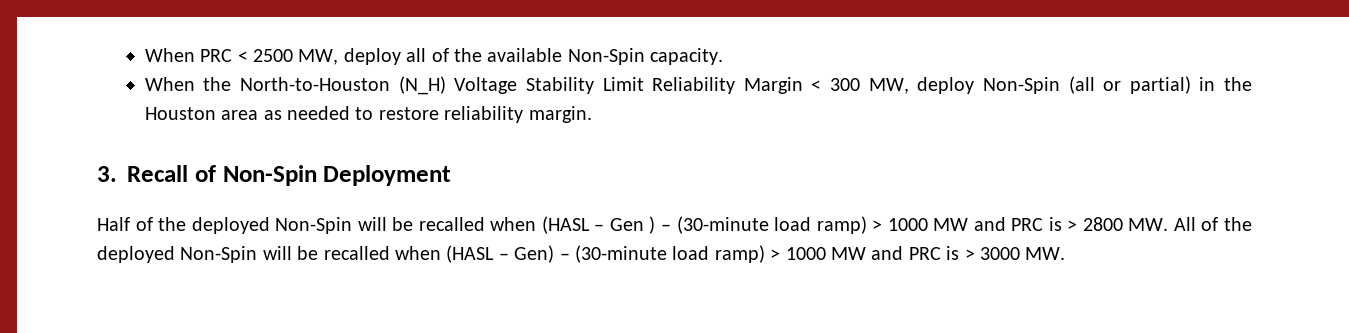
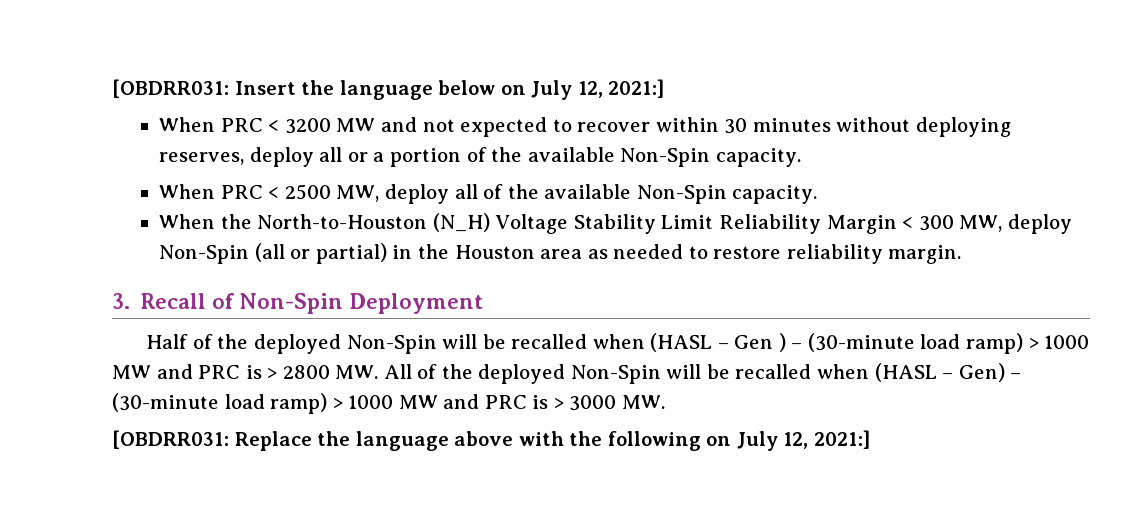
+ [OBDRR031: Insert the language below on July 12, 2021:]
+ When PRC < 3200 MW and not expected to recover within 30 minutes without deploying reserves, deploy all or a portion of the available Non-Spin capacity.
+ [OBDRR031: Replace the language above with the following on July 12, 2021:]

